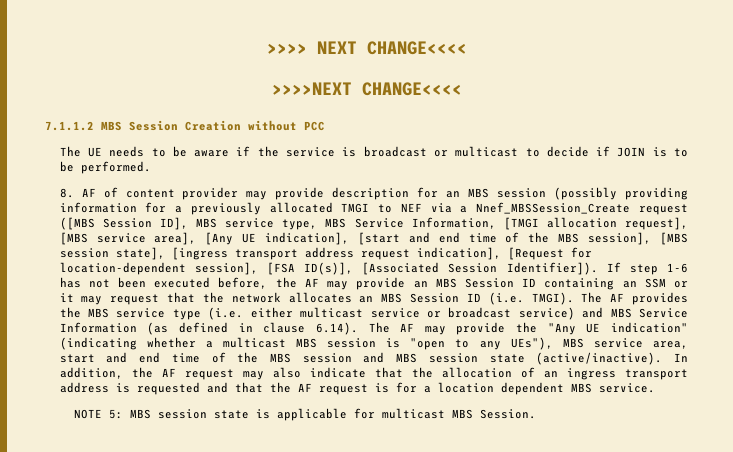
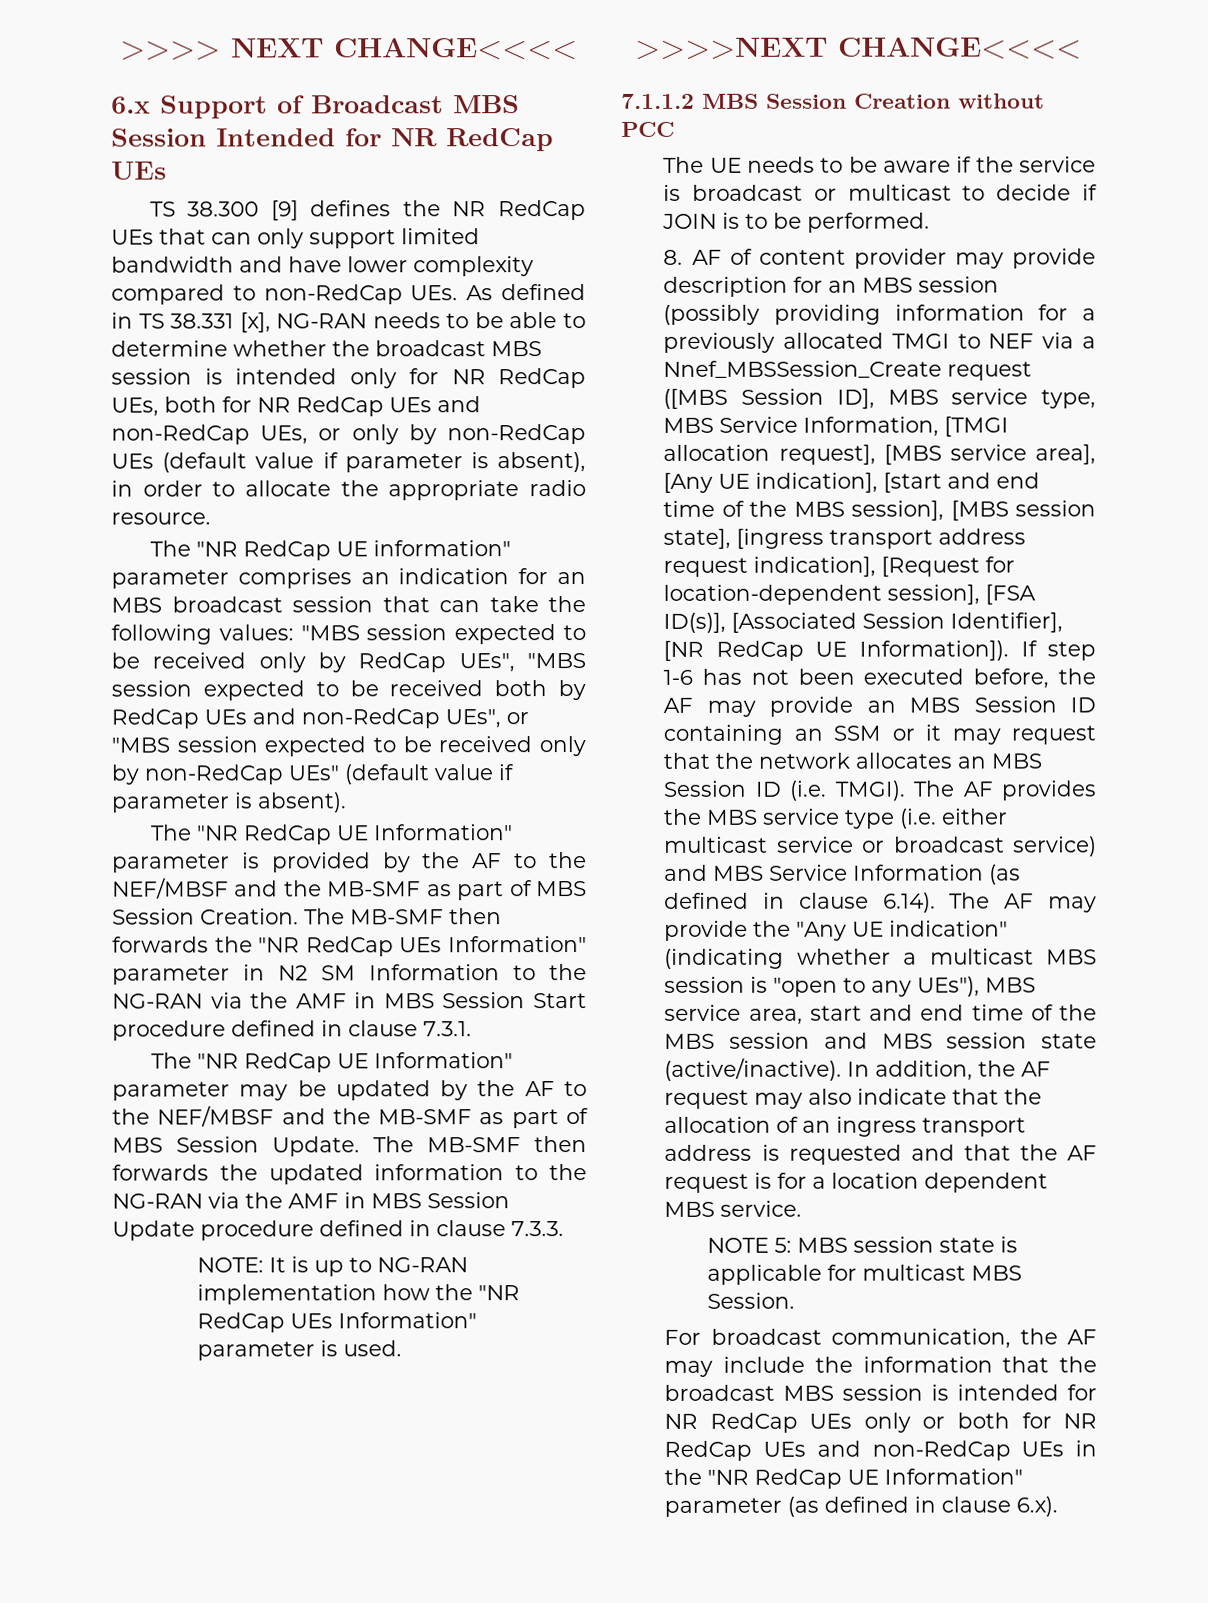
+ 6.x Support of Broadcast MBS Session Intended for NR RedCap UEs
+ TS 38.300 [9] defines the NR RedCap UEs that can only support limited bandwidth and have lower complexity compared to non-RedCap UEs. As defined in TS 38.331 [x], NG-RAN needs to be able to determine whether the broadcast MBS session is intended only for NR RedCap UEs, both for NR RedCap UEs and non-RedCap UEs, or only by non-RedCap UEs (default value if parameter is absent), in order to allocate the appropriate radio resource.
+ The "NR RedCap UE information" parameter comprises an indication for an MBS broadcast session that can take the following values: "MBS session expected to be received only by RedCap UEs", "MBS session expected to be received both by RedCap UEs and non-RedCap UEs", or "MBS session expected to be received only by non-RedCap UEs" (default value if parameter is absent).
+ The "NR RedCap UE Information" parameter is provided by the AF to the NEF/MBSF and the MB-SMF as part of MBS Session Creation. The MB-SMF then forwards the "NR RedCap UEs Information" parameter in N2 SM Information to the NG-RAN via the AMF in MBS Session Start procedure defined in clause 7.3.1.
+ The "NR RedCap UE Information" parameter may be updated by the AF to the NEF/MBSF and the MB-SMF as part of MBS Session Update. The MB-SMF then forwards the updated information to the NG-RAN via the AMF in MBS Session Update procedure defined in clause 7.3.3.
+ NOTE: It is up to NG-RAN implementation how the "NR RedCap UEs Information" parameter is used.
- 8. AF of content provider may provide description for an MBS session (possibly providing information for a previously allocated TMGI to NEF via a Nnef_MBSSession_Create request ([MBS Session ID], MBS service type, MBS Service Information, [TMGI allocation request], [MBS service area], [Any UE indication], [start and end time of the MBS session], [MBS session state], [ingress transport address request indication], [Request for location-dependent session], [FSA ID(s)], [Associated Session Identifier]).
+ 8. AF of content provider may provide description for an MBS session (possibly providing information for a previously allocated TMGI to NEF via a Nnef_MBSSession_Create request ([MBS Session ID], MBS service type, MBS Service Information, [TMGI allocation request], [MBS service area], [Any UE indication], [start and end time of the MBS session], [MBS session state], [ingress transport address request indication], [Request for location-dependent session], [FSA ID(s)], [Associated Session Identifier], [NR RedCap UE Information]).
+ For broadcast communication, the AF may include the information that the broadcast MBS session is intended for NR RedCap UEs only or both for NR RedCap UEs and non-RedCap UEs in the "NR RedCap UE Information" parameter (as defined in clause 6.x).

